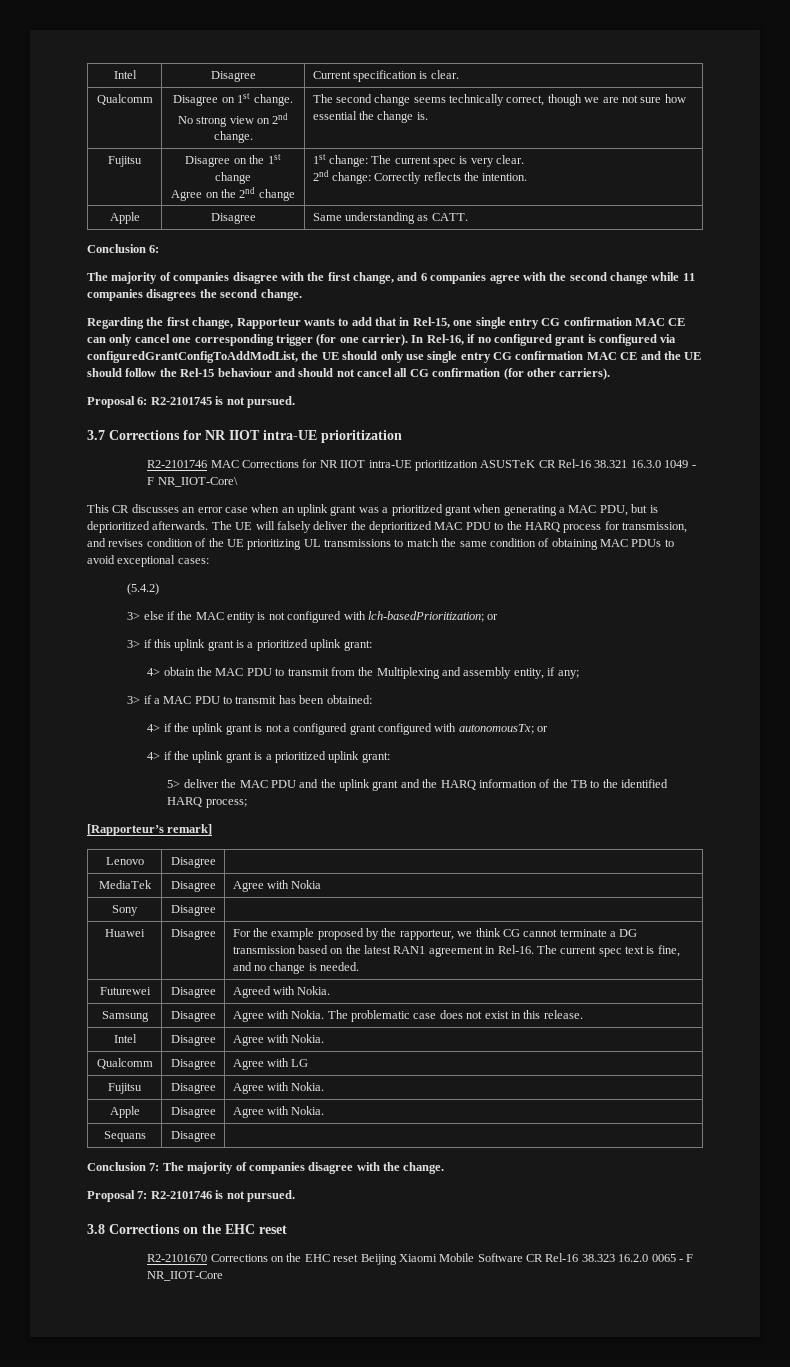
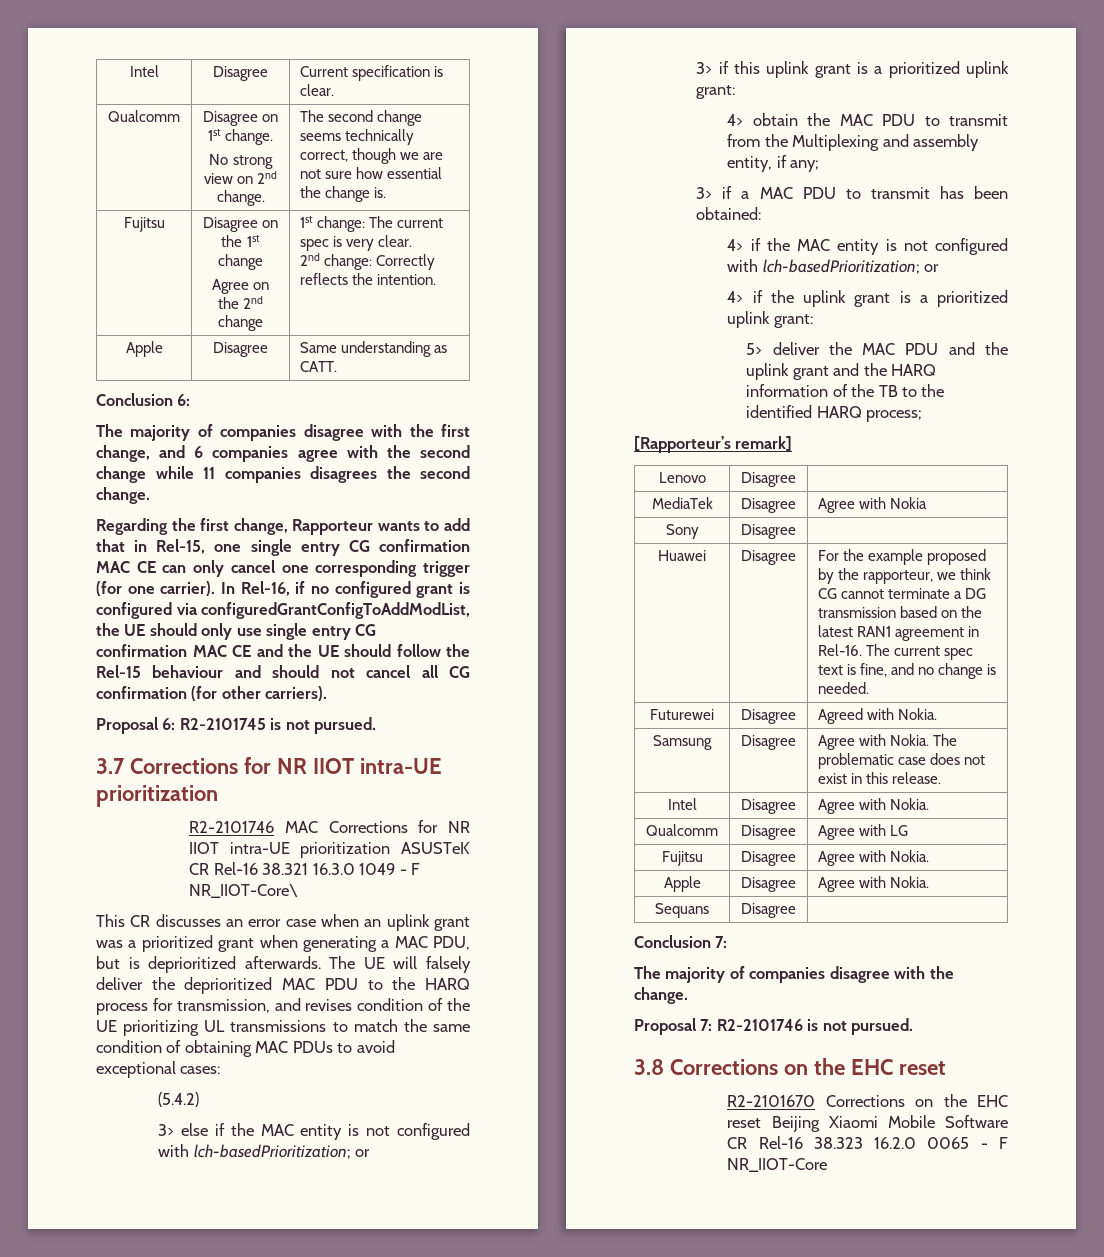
- 4> if the uplink grant is not a configured grant configured with autonomousTx; or
+ 4> if the MAC entity is not configured with lch-basedPrioritization; or
- Conclusion 7: The majority of companies disagree with the change.
+ Conclusion 7:
+ The majority of companies disagree with the change.

